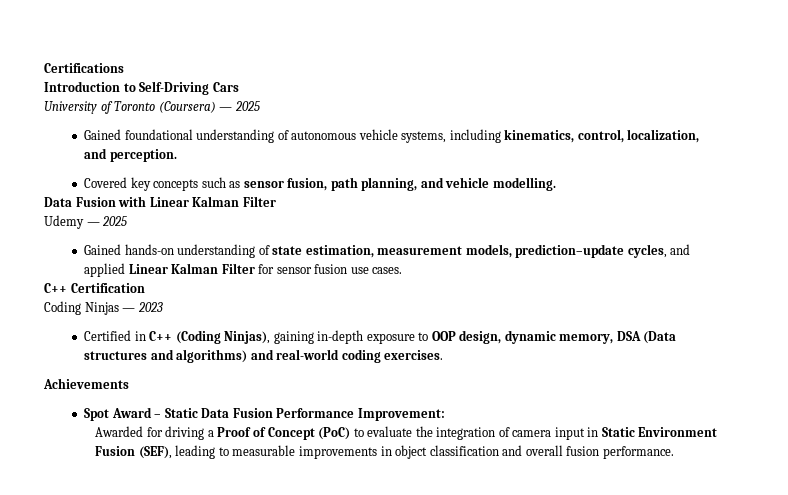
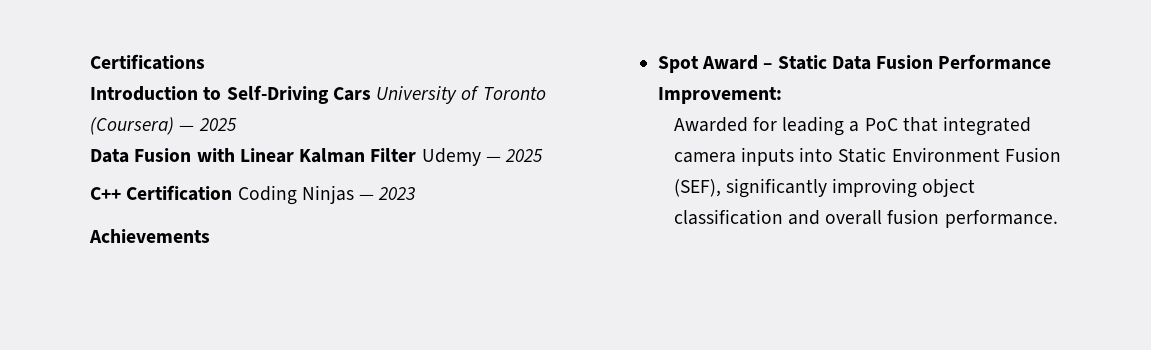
- Introduction to Self-Driving Cars
- University of Toronto (Coursera) — 2025
+ Introduction to Self-Driving Cars University of Toronto (Coursera) — 2025
- Gained foundational understanding of autonomous vehicle systems, including kinematics, control, localization, and perception.
- Covered key concepts such as sensor fusion, path planning, and vehicle modelling.
- Data Fusion with Linear Kalman Filter
- Udemy — 2025
+ Data Fusion with Linear Kalman Filter Udemy — 2025
- Gained hands-on understanding of state estimation, measurement models, prediction–update cycles, and applied Linear Kalman Filter for sensor fusion use cases.
- C++ Certification
- Coding Ninjas — 2023
+ C++ Certification Coding Ninjas — 2023
- Certified in C++ (Coding Ninjas), gaining in-depth exposure to OOP design, dynamic memory, DSA (Data structures and algorithms) and real-world coding exercises.
- Awarded for driving a Proof of Concept (PoC) to evaluate the integration of camera input in Static Environment Fusion (SEF), leading to measurable improvements in object classification and overall fusion performance.
+ Awarded for leading a PoC that integrated camera inputs into Static Environment Fusion (SEF), significantly improving object classification and overall fusion performance.

